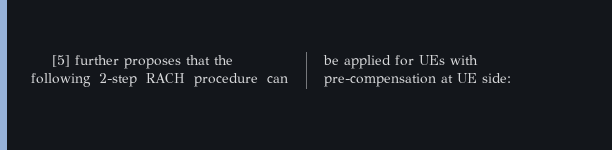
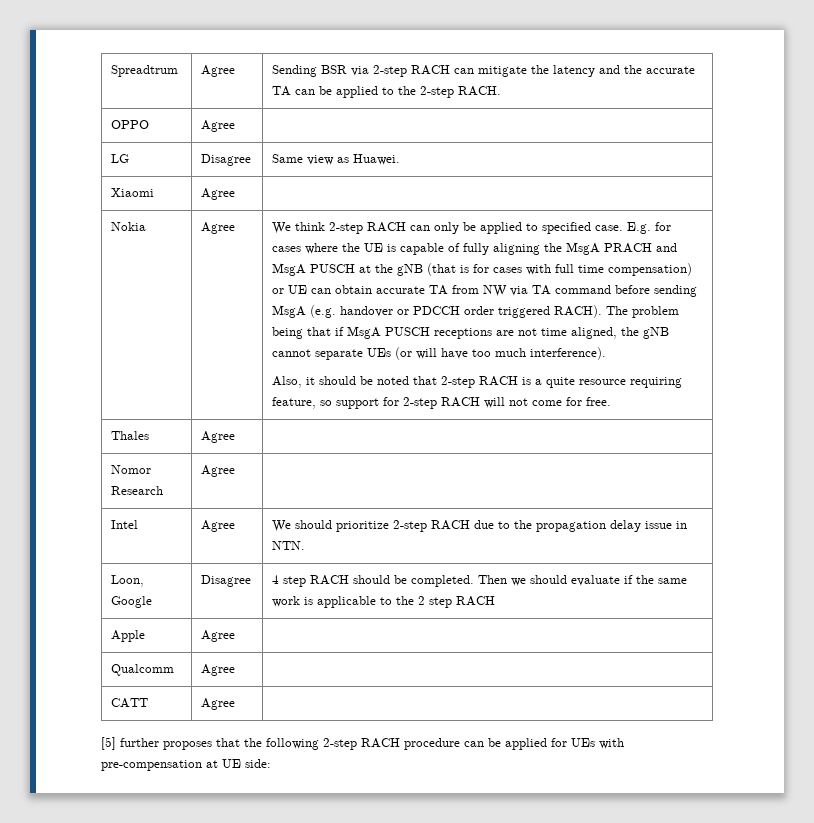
+ Spreadtrum | Agree | Sending BSR via 2-step RACH can mitigate the latency and the accurate TA can be applied to the 2-step RACH.
+ OPPO | Agree |
+ LG | Disagree | Same view as Huawei.
+ Xiaomi | Agree |
+ Nokia | Agree | We think 2-step RACH can only be applied to specified case. E.g. for cases where the UE is capable of fully aligning the MsgA PRACH and MsgA PUSCH at the gNB (that is for cases with full time compensation) or UE can obtain accurate TA from NW via TA command before sending MsgA (e.g. handover or PDCCH order triggered RACH). The problem being that if MsgA PUSCH receptions are not time aligned, the gNB cannot separate UEs (or will have too much interference).
+ Also, it should be noted that 2-step RACH is a quite resource requiring feature, so support for 2-step RACH will not come for free.
+ Thales | Agree |
+ Nomor Research | Agree |
+ Intel | Agree | We should prioritize 2-step RACH due to the propagation delay issue in NTN.
+ Loon, Google | Disagree | 4 step RACH should be completed. Then we should evaluate if the same work is applicable to the 2 step RACH
+ Apple | Agree |
+ Qualcomm | Agree |
+ CATT | Agree |

